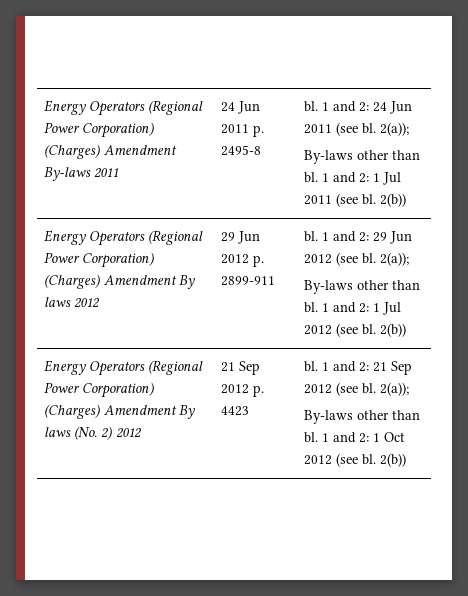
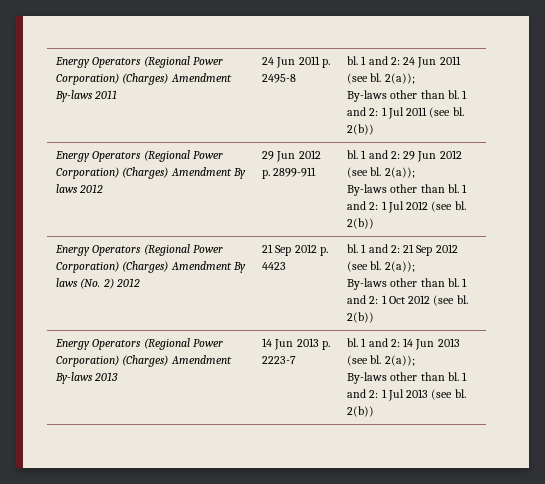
+ Energy Operators (Regional Power Corporation) (Charges) Amendment By-laws 2013 | 14 Jun 2013 p. 2223-7 | bl. 1 and 2: 14 Jun 2013 (see bl. 2(a));
+ By-laws other than bl. 1 and 2: 1 Jul 2013 (see bl. 2(b))

